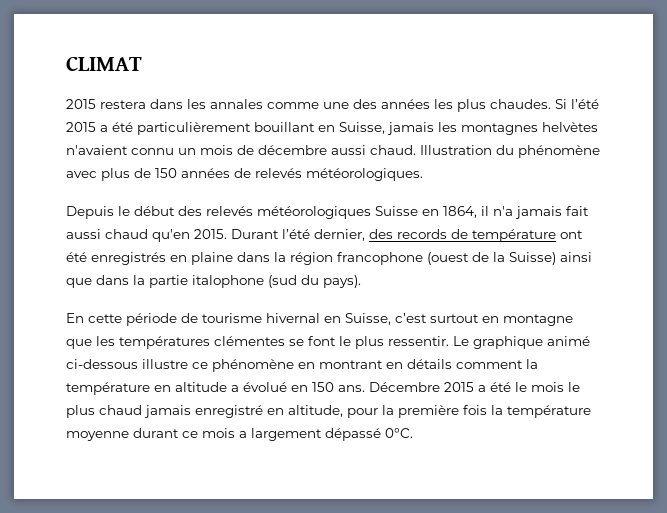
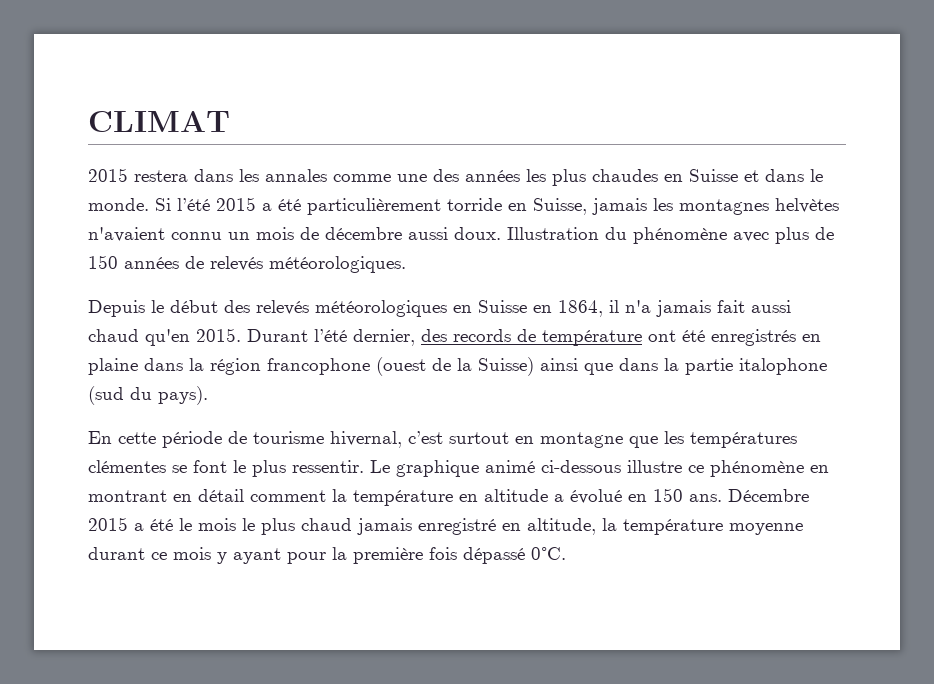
- 2015 restera dans les annales comme une des années les plus chaudes.
+ 2015 restera dans les annales comme une des années les plus chaudes en Suisse et dans le monde.
- Si l’été 2015 a été particulièrement bouillant en Suisse, jamais les montagnes helvètes n'avaient connu un mois de décembre aussi chaud.
+ Si l’été 2015 a été particulièrement torride en Suisse, jamais les montagnes helvètes n'avaient connu un mois de décembre aussi doux.
- Depuis le début des relevés météorologiques Suisse en 1864, il n'a jamais fait aussi chaud qu'en 2015.
+ Depuis le début des relevés météorologiques en Suisse en 1864, il n'a jamais fait aussi chaud qu'en 2015.
- En cette période de tourisme hivernal en Suisse, c’est surtout en montagne que les températures clémentes se font le plus ressentir.
+ En cette période de tourisme hivernal, c’est surtout en montagne que les températures clémentes se font le plus ressentir.
- Le graphique animé ci-dessous illustre ce phénomène en montrant en détails comment la température en altitude a évolué en 150 ans.
+ Le graphique animé ci-dessous illustre ce phénomène en montrant en détail comment la température en altitude a évolué en 150 ans.
- Décembre 2015 a été le mois le plus chaud jamais enregistré en altitude, pour la première fois la température moyenne durant ce mois a largement dépassé 0°C.
+ Décembre 2015 a été le mois le plus chaud jamais enregistré en altitude, la température moyenne durant ce mois y ayant pour la première fois dépassé 0°C.

